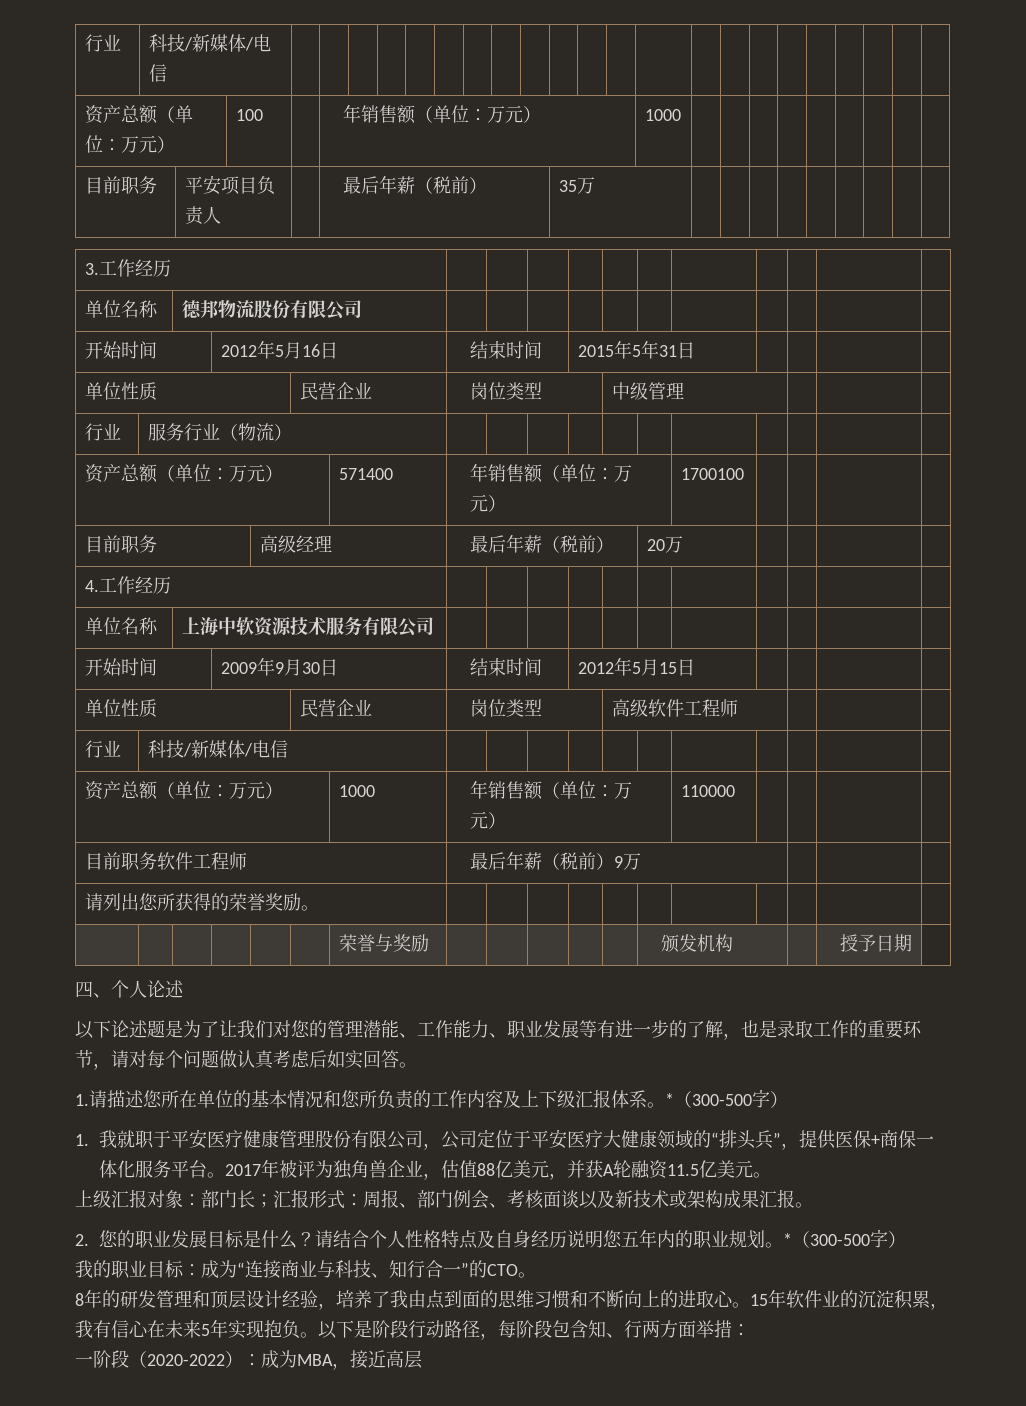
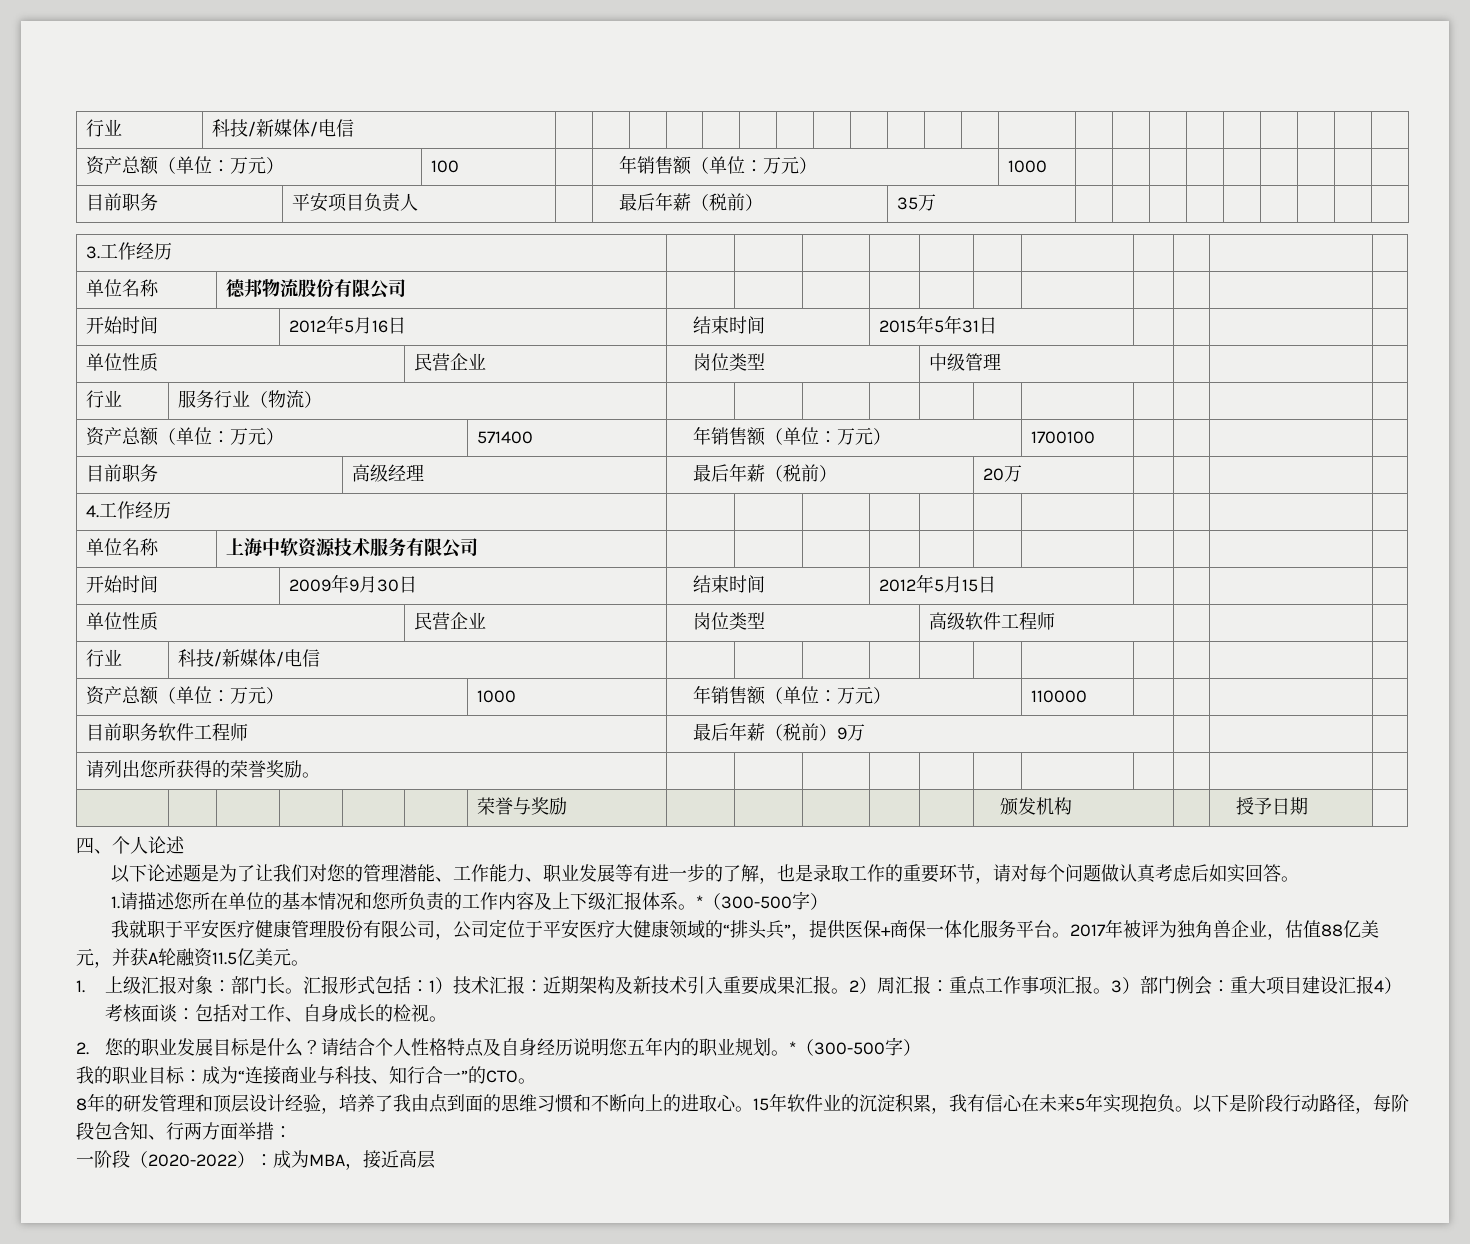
- 1.我就职于平安医疗健康管理股份有限公司，公司定位于平安医疗大健康领域的“排头兵”，提供医保+商保一体化服务平台。
+ 我就职于平安医疗健康管理股份有限公司，公司定位于平安医疗大健康领域的“排头兵”，提供医保+商保一体化服务平台。
- 上级汇报对象：部门长；汇报形式：周报、部门例会、考核面谈以及新技术或架构成果汇报。
+ 1.上级汇报对象：部门长。汇报形式包括：1）技术汇报：近期架构及新技术引入重要成果汇报。2）周汇报：重点工作事项汇报。3）部门例会：重大项目建设汇报4）考核面谈：包括对工作、自身成长的检视。

